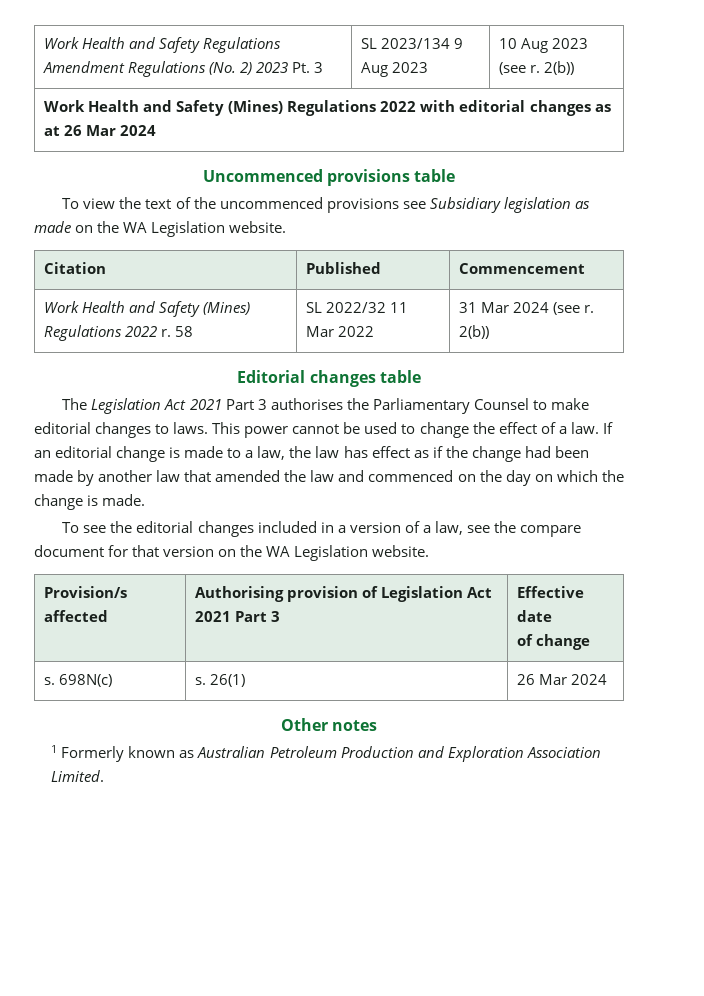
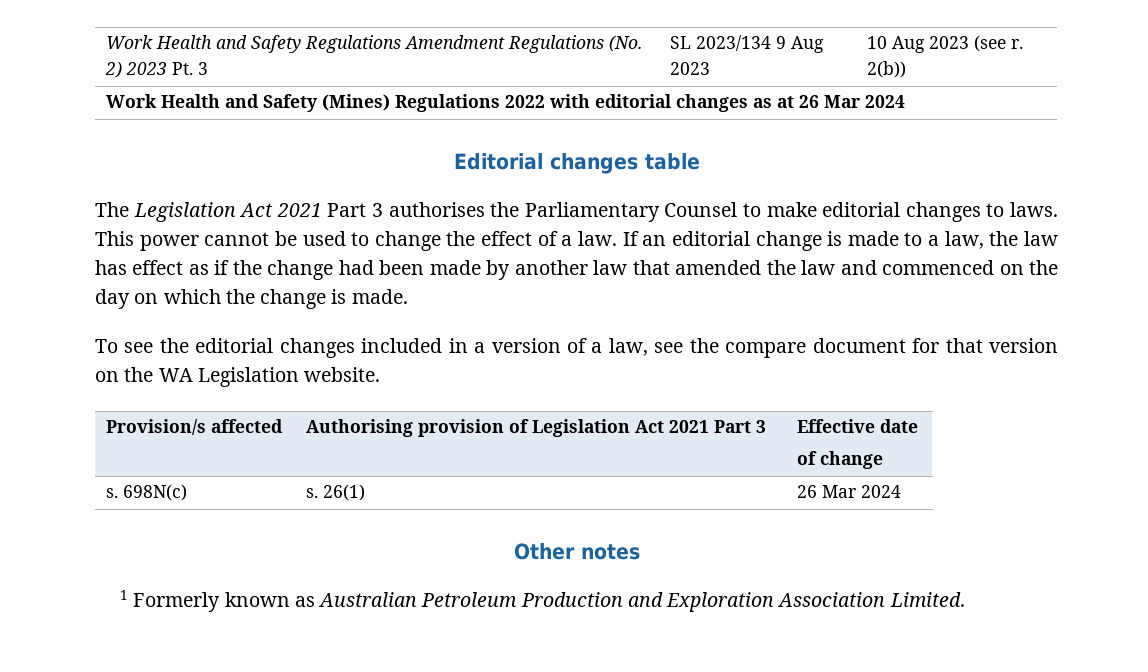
- Uncommenced provisions table
- To view the text of the uncommenced provisions see Subsidiary legislation as made on the WA Legislation website.
- Citation | Published | Commencement
- Work Health and Safety (Mines) Regulations 2022 r. 58 | SL 2022/32 11 Mar 2022 | 31 Mar 2024 (see r. 2(b))

